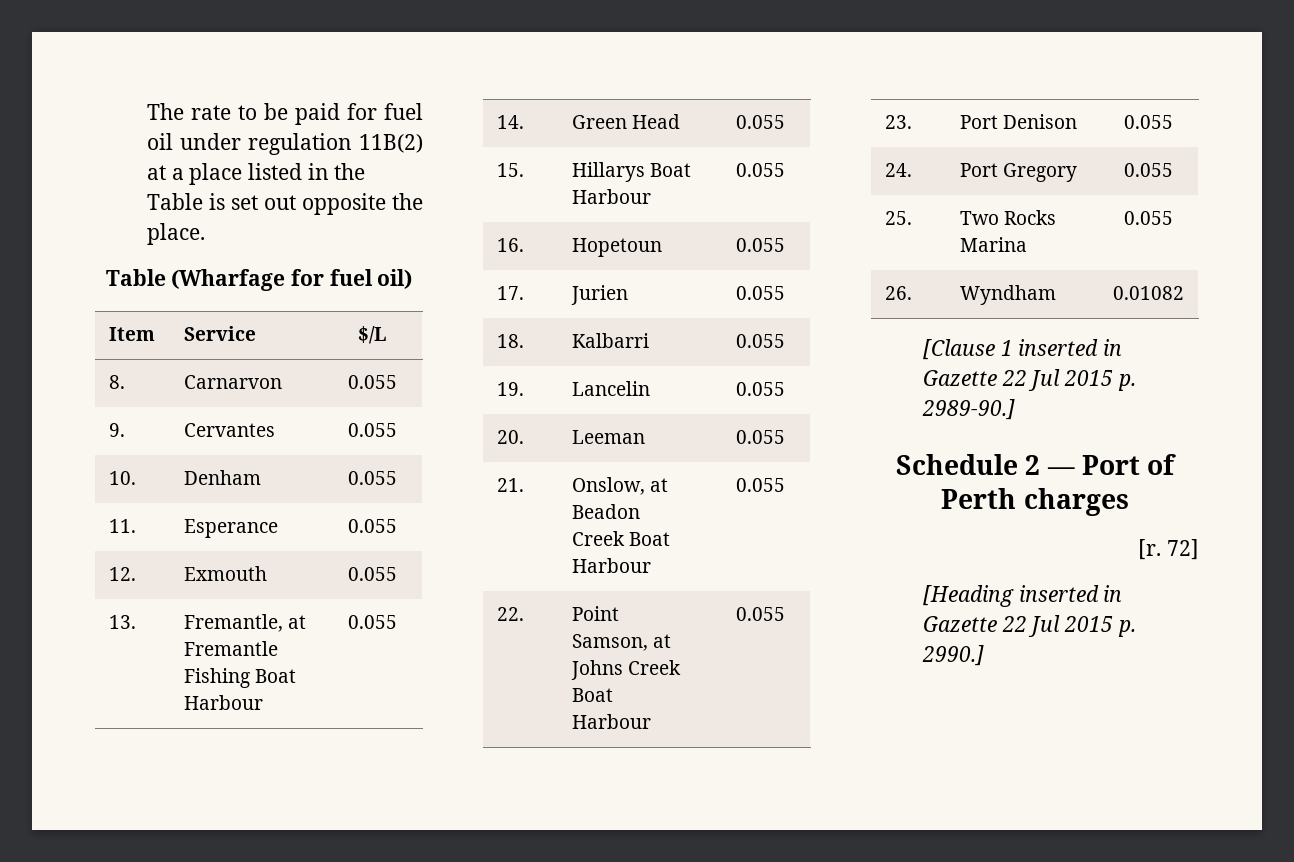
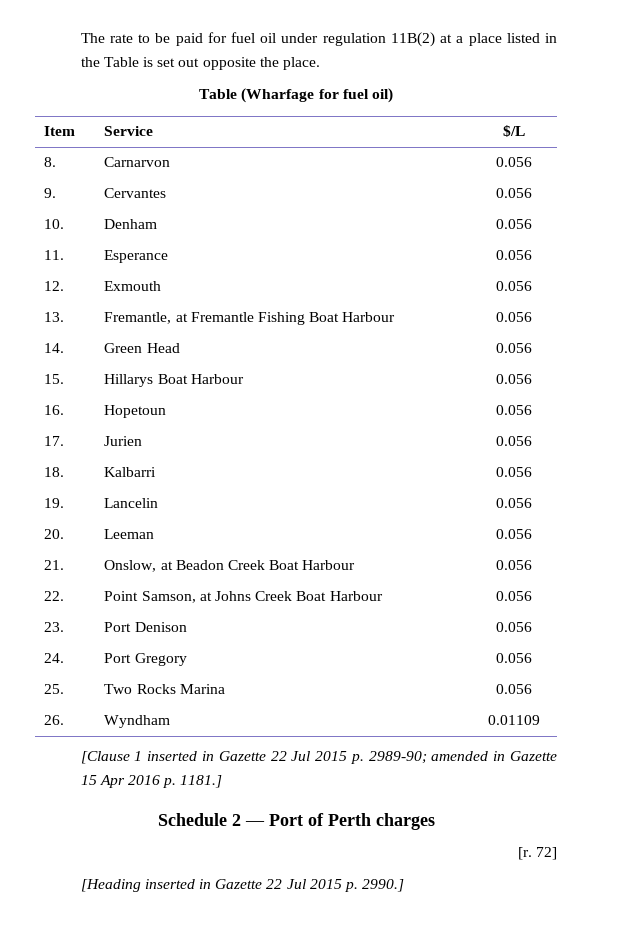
- 8. | Carnarvon | 0.055
+ 8. | Carnarvon | 0.056
- 9. | Cervantes | 0.055
+ 9. | Cervantes | 0.056
- 10. | Denham | 0.055
+ 10. | Denham | 0.056
- 11. | Esperance | 0.055
+ 11. | Esperance | 0.056
- 12. | Exmouth | 0.055
+ 12. | Exmouth | 0.056
- 13. | Fremantle, at Fremantle Fishing Boat Harbour | 0.055
+ 13. | Fremantle, at Fremantle Fishing Boat Harbour | 0.056
- 14. | Green Head | 0.055
+ 14. | Green Head | 0.056
- 15. | Hillarys Boat Harbour | 0.055
+ 15. | Hillarys Boat Harbour | 0.056
- 16. | Hopetoun | 0.055
+ 16. | Hopetoun | 0.056
- 17. | Jurien | 0.055
+ 17. | Jurien | 0.056
- 18. | Kalbarri | 0.055
+ 18. | Kalbarri | 0.056
- 19. | Lancelin | 0.055
+ 19. | Lancelin | 0.056
- 20. | Leeman | 0.055
+ 20. | Leeman | 0.056
- 21. | Onslow, at Beadon Creek Boat Harbour | 0.055
+ 21. | Onslow, at Beadon Creek Boat Harbour | 0.056
- 22. | Point Samson, at Johns Creek Boat Harbour | 0.055
+ 22. | Point Samson, at Johns Creek Boat Harbour | 0.056
- 23. | Port Denison | 0.055
+ 23. | Port Denison | 0.056
- 24. | Port Gregory | 0.055
+ 24. | Port Gregory | 0.056
- 25. | Two Rocks Marina | 0.055
+ 25. | Two Rocks Marina | 0.056
- 26. | Wyndham | 0.01082
+ 26. | Wyndham | 0.01109
- [Clause 1 inserted in Gazette 22 Jul 2015 p. 2989-90.]
+ [Clause 1 inserted in Gazette 22 Jul 2015 p. 2989-90; amended in Gazette 15 Apr 2016 p. 1181.]

